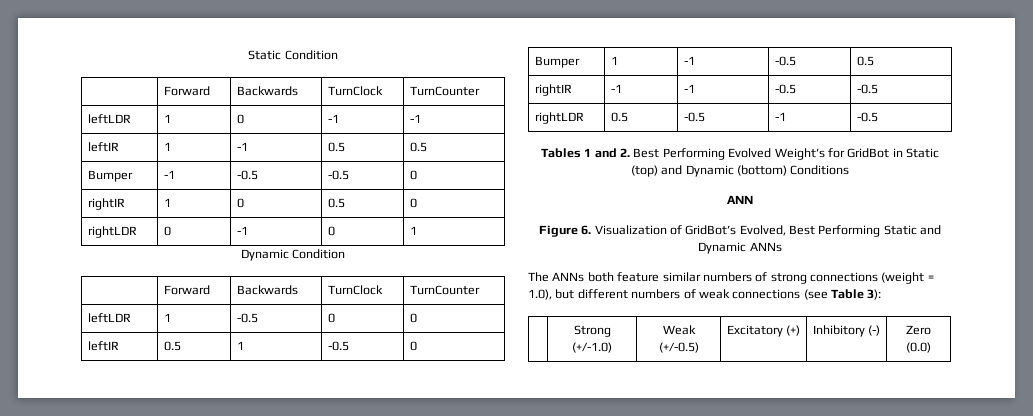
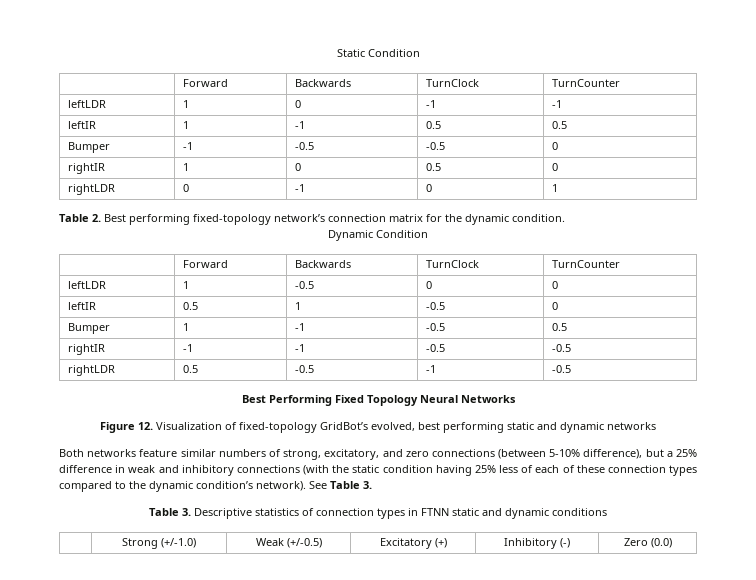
+ Table 2. Best performing fixed-topology network’s connection matrix for the dynamic condition.
- Tables 1 and 2. Best Performing Evolved Weight’s for GridBot in Static (top) and Dynamic (bottom) Conditions
- ANN
+ Best Performing Fixed Topology Neural Networks
- Figure 6. Visualization of GridBot’s Evolved, Best Performing Static and Dynamic ANNs
- The ANNs both feature similar numbers of strong connections (weight = 1.0), but different numbers of weak connections (see Table 3):
+ Figure 12. Visualization of fixed-topology GridBot’s evolved, best performing static and dynamic networks
+ Both networks feature similar numbers of strong, excitatory, and zero connections (between 5-10% difference), but a 25% difference in weak and inhibitory connections (with the static condition having 25% less of each of these connection types compared to the dynamic condition’s network). See Table 3.
+ Table 3. Descriptive statistics of connection types in FTNN static and dynamic conditions

